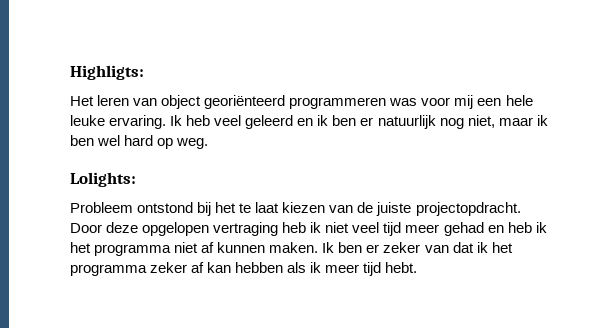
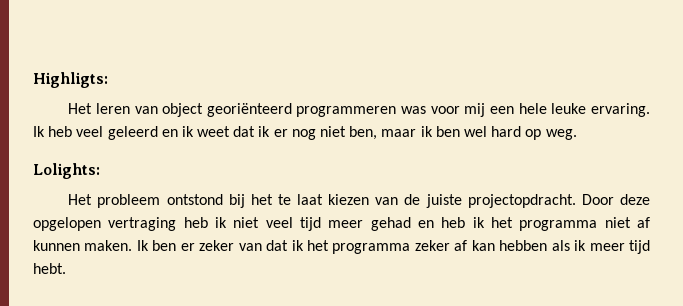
- Ik heb veel geleerd en ik ben er natuurlijk nog niet, maar ik ben wel hard op weg.
+ Ik heb veel geleerd en ik weet dat ik er nog niet ben, maar ik ben wel hard op weg.
- Probleem ontstond bij het te laat kiezen van de juiste projectopdracht.
+ Het probleem ontstond bij het te laat kiezen van de juiste projectopdracht.

